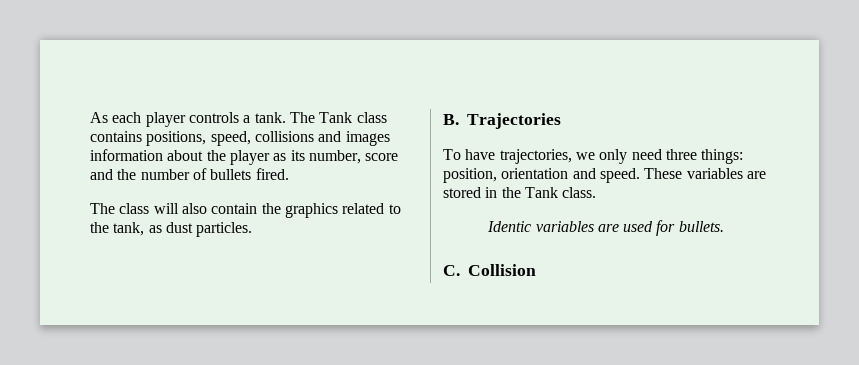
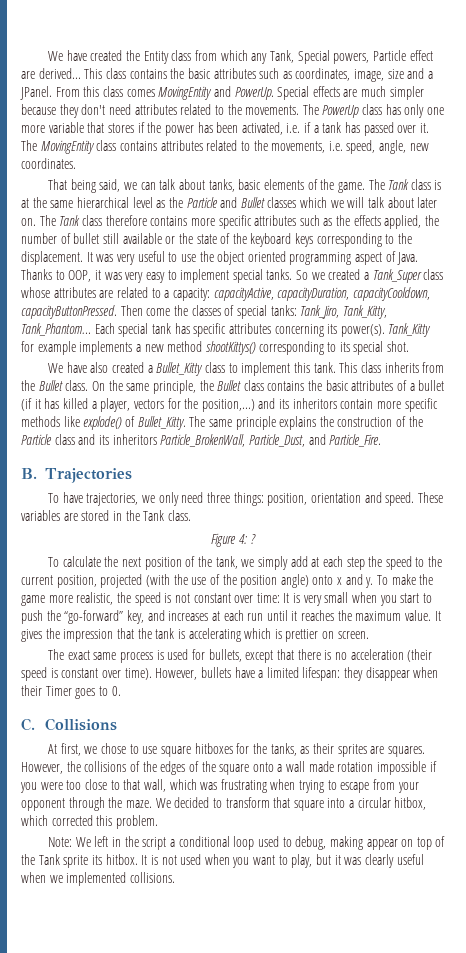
- As each player controls a tank. The Tank class contains positions, speed, collisions and images information about the player as its number, score and the number of bullets fired.
- The class will also contain the graphics related to the tank, as dust particles.
+ We have created the Entity class from which any Tank, Special powers, Particle effect are derived... This class contains the basic attributes such as coordinates, image, size and a JPanel. From this class comes MovingEntity and PowerUp. Special effects are much simpler because they don't need attributes related to the movements. The PowerUp class has only one more variable that stores if the power has been activated, i.e. if a tank has passed over it. The MovingEntity class contains attributes related to the movements, i.e. speed, angle, new coordinates.
+ That being said, we can talk about tanks, basic elements of the game. The Tank class is at the same hierarchical level as the Particle and Bullet classes which we will talk about later on. The Tank class therefore contains more specific attributes such as the effects applied, the number of bullet still available or the state of the keyboard keys corresponding to the displacement. It was very useful to use the object oriented programming aspect of Java. Thanks to OOP, it was very easy to implement special tanks. So we created a Tank_Super class whose attributes are related to a capacity: capacityActive, capacityDuration, capacityCooldown, capacityButtonPressed. Then come the classes of special tanks: Tank_Jiro, Tank_Kitty, Tank_Phantom... Each special tank has specific attributes concerning its power(s). Tank_Kitty for example implements a new method shootKittys() corresponding to its special shot.
+ We have also created a Bullet_Kitty class to implement this tank. This class inherits from the Bullet class. On the same principle, the Bullet class contains the basic attributes of a bullet (if it has killed a player, vectors for the position,...) and its inheritors contain more specific methods like explode() of Bullet_Kitty. The same principle explains the construction of the Particle class and its inheritors Particle_BrokenWall, Particle_Dust, and Particle_Fire.
- Identic variables are used for bullets.
- C. Collision
+ Figure 4: ?
+ To calculate the next position of the tank, we simply add at each step the speed to the current position, projected (with the use of the position angle) onto x and y. To make the game more realistic, the speed is not constant over time: It is very small when you start to push the “go-forward” key, and increases at each run until it reaches the maximum value. It gives the impression that the tank is accelerating which is prettier on screen.
+ The exact same process is used for bullets, except that there is no acceleration (their speed is constant over time). However, bullets have a limited lifespan: they disappear when their Timer goes to 0.
+ C. Collisions
+ At first, we chose to use square hitboxes for the tanks, as their sprites are squares. However, the collisions of the edges of the square onto a wall made rotation impossible if you were too close to that wall, which was frustrating when trying to escape from your opponent through the maze. We decided to transform that square into a circular hitbox, which corrected this problem.
+ Note: We left in the script a conditional loop used to debug, making appear on top of the Tank sprite its hitbox. It is not used when you want to play, but it was clearly useful when we implemented collisions.

